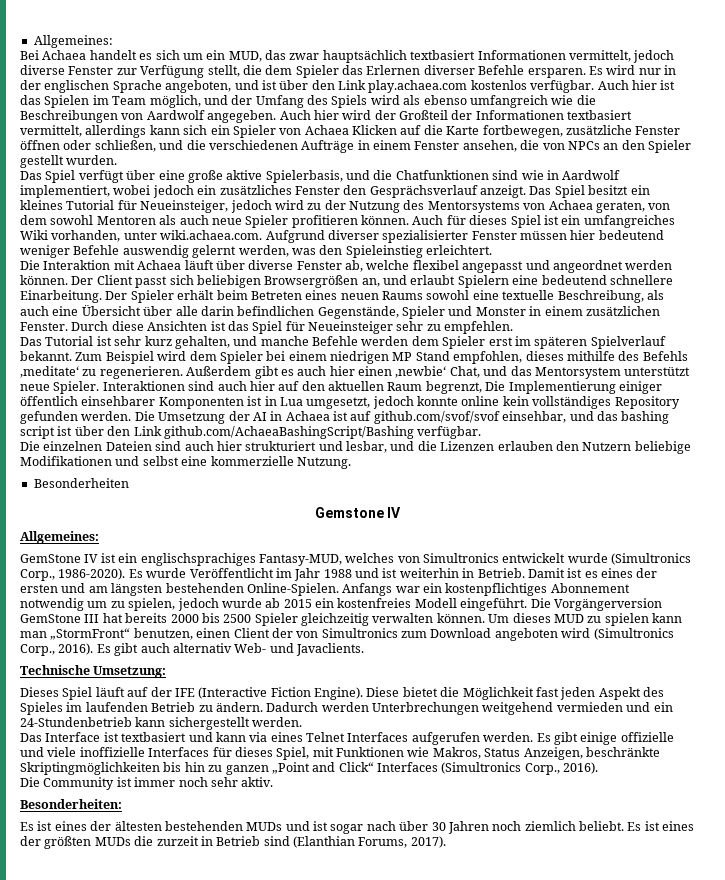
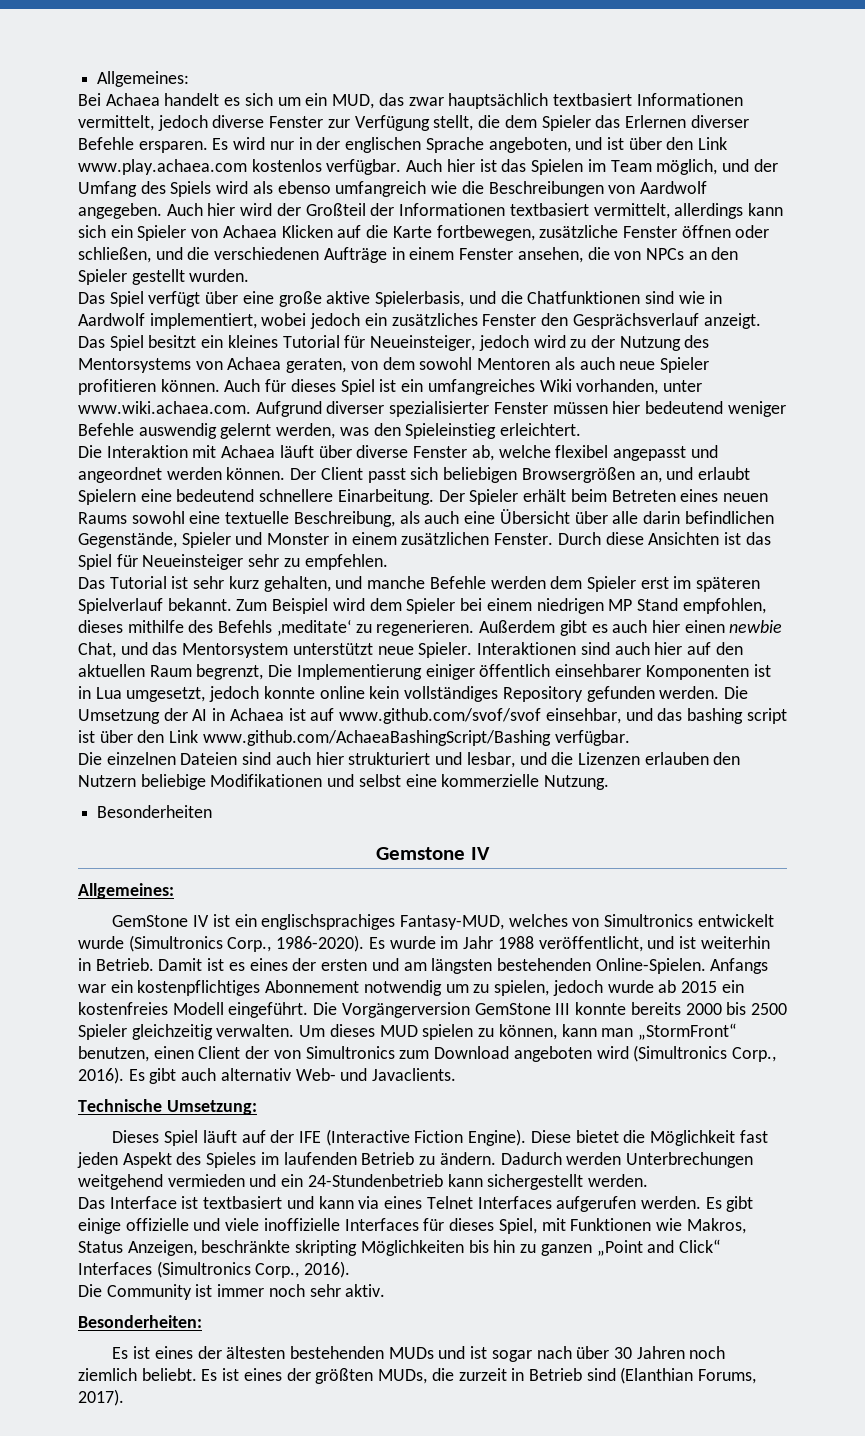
- Es wird nur in der englischen Sprache angeboten, und ist über den Link play.achaea.com kostenlos verfügbar.
+ Es wird nur in der englischen Sprache angeboten, und ist über den Link www.play.achaea.com kostenlos verfügbar.
- Auch für dieses Spiel ist ein umfangreiches Wiki vorhanden, unter wiki.achaea.com. Aufgrund diverser spezialisierter Fenster müssen hier bedeutend weniger Befehle auswendig gelernt werden, was den Spieleinstieg erleichtert.
+ Auch für dieses Spiel ist ein umfangreiches Wiki vorhanden, unter www.wiki.achaea.com. Aufgrund diverser spezialisierter Fenster müssen hier bedeutend weniger Befehle auswendig gelernt werden, was den Spieleinstieg erleichtert.
- Außerdem gibt es auch hier einen ‚newbie‘ Chat, und das Mentorsystem unterstützt neue Spieler.
+ Außerdem gibt es auch hier einen newbie Chat, und das Mentorsystem unterstützt neue Spieler.
- Die Umsetzung der AI in Achaea ist auf github.com/svof/svof einsehbar, und das bashing script ist über den Link github.com/AchaeaBashingScript/Bashing verfügbar.
+ Die Umsetzung der AI in Achaea ist auf www.github.com/svof/svof einsehbar, und das bashing script ist über den Link www.github.com/AchaeaBashingScript/Bashing verfügbar.
- Es wurde Veröffentlicht im Jahr 1988 und ist weiterhin in Betrieb.
+ Es wurde im Jahr 1988 veröffentlicht, und ist weiterhin in Betrieb.
- Die Vorgängerversion GemStone III hat bereits 2000 bis 2500 Spieler gleichzeitig verwalten können.
+ Die Vorgängerversion GemStone III konnte bereits 2000 bis 2500 Spieler gleichzeitig verwalten.
- Um dieses MUD zu spielen kann man „StormFront“ benutzen, einen Client der von Simultronics zum Download angeboten wird (Simultronics Corp., 2016).
+ Um dieses MUD spielen zu können, kann man „StormFront“ benutzen, einen Client der von Simultronics zum Download angeboten wird (Simultronics Corp., 2016).
- Es gibt einige offizielle und viele inoffizielle Interfaces für dieses Spiel, mit Funktionen wie Makros, Status Anzeigen, beschränkte Skriptingmöglichkeiten bis hin zu ganzen „Point and Click“ Interfaces (Simultronics Corp., 2016).
+ Es gibt einige offizielle und viele inoffizielle Interfaces für dieses Spiel, mit Funktionen wie Makros, Status Anzeigen, beschränkte skripting Möglichkeiten bis hin zu ganzen „Point and Click“ Interfaces (Simultronics Corp., 2016).
- Es ist eines der größten MUDs die zurzeit in Betrieb sind (Elanthian Forums, 2017).
+ Es ist eines der größten MUDs, die zurzeit in Betrieb sind (Elanthian Forums, 2017).

